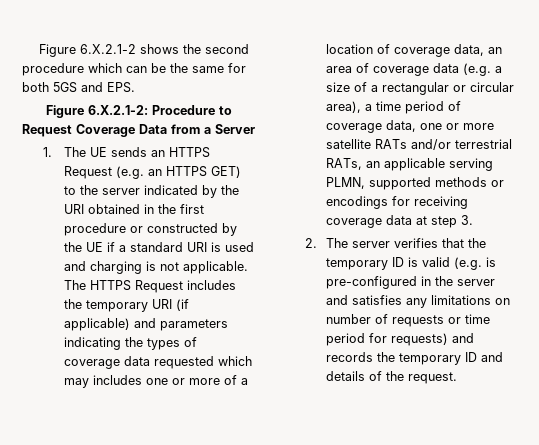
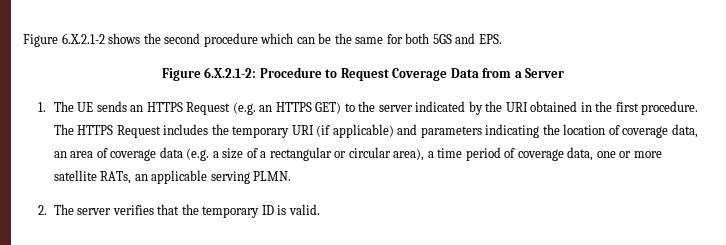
- 1. The UE sends an HTTPS Request (e.g. an HTTPS GET) to the server indicated by the URI obtained in the first procedure or constructed by the UE if a standard URI is used and charging is not applicable.
+ 1. The UE sends an HTTPS Request (e.g. an HTTPS GET) to the server indicated by the URI obtained in the first procedure.
- The HTTPS Request includes the temporary URI (if applicable) and parameters indicating the types of coverage data requested which may includes one or more of a location of coverage data, an area of coverage data (e.g. a size of a rectangular or circular area), a time period of coverage data, one or more satellite RATs and/or terrestrial RATs, an applicable serving PLMN, supported methods or encodings for receiving coverage data at step 3.
+ The HTTPS Request includes the temporary URI (if applicable) and parameters indicating the location of coverage data, an area of coverage data (e.g. a size of a rectangular or circular area), a time period of coverage data, one or more satellite RATs, an applicable serving PLMN.
- 2. The server verifies that the temporary ID is valid (e.g. is pre-configured in the server and satisfies any limitations on number of requests or time period for requests) and records the temporary ID and details of the request.
+ 2. The server verifies that the temporary ID is valid.

